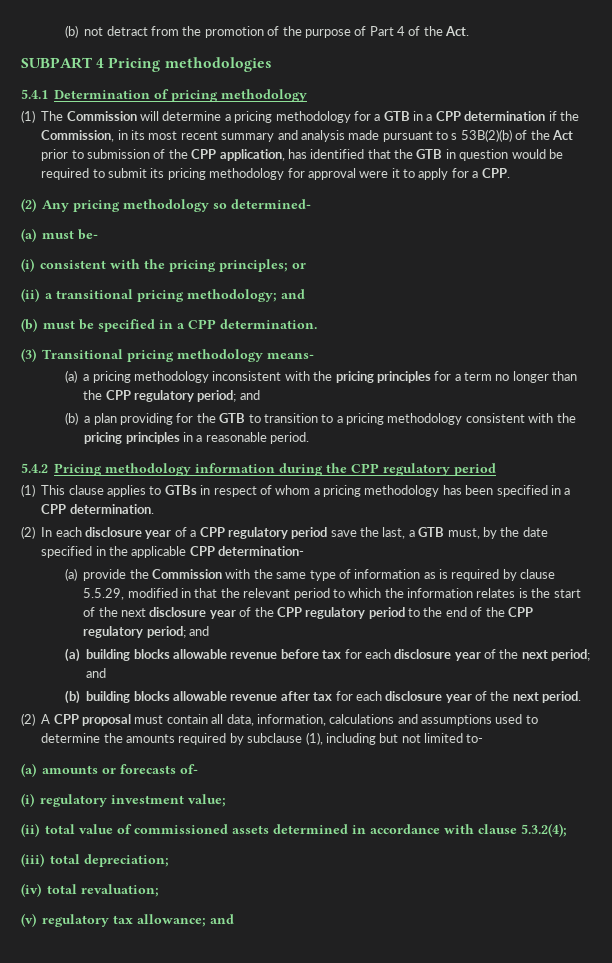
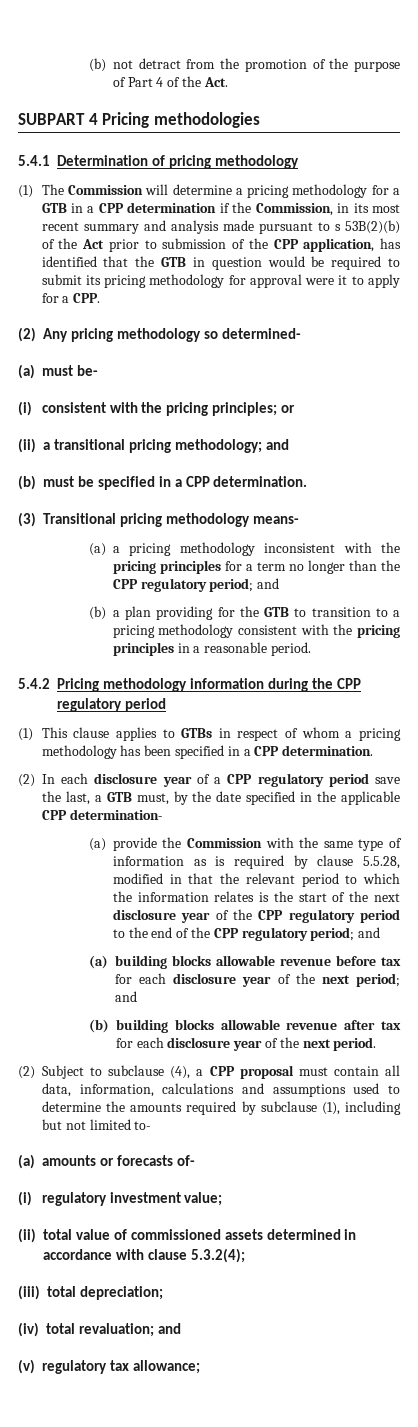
- (a) provide the Commission with the same type of information as is required by clause 5.5.29, modified in that the relevant period to which the information relates is the start of the next disclosure year of the CPP regulatory period to the end of the CPP regulatory period; and
+ (a) provide the Commission with the same type of information as is required by clause 5.5.28, modified in that the relevant period to which the information relates is the start of the next disclosure year of the CPP regulatory period to the end of the CPP regulatory period; and
- (2) A CPP proposal must contain all data, information, calculations and assumptions used to determine the amounts required by subclause (1), including but not limited to-
+ (2) Subject to subclause (4), a CPP proposal must contain all data, information, calculations and assumptions used to determine the amounts required by subclause (1), including but not limited to-
- (iv) total revaluation;
+ (iv) total revaluation; and
- (v) regulatory tax allowance; and
+ (v) regulatory tax allowance;

